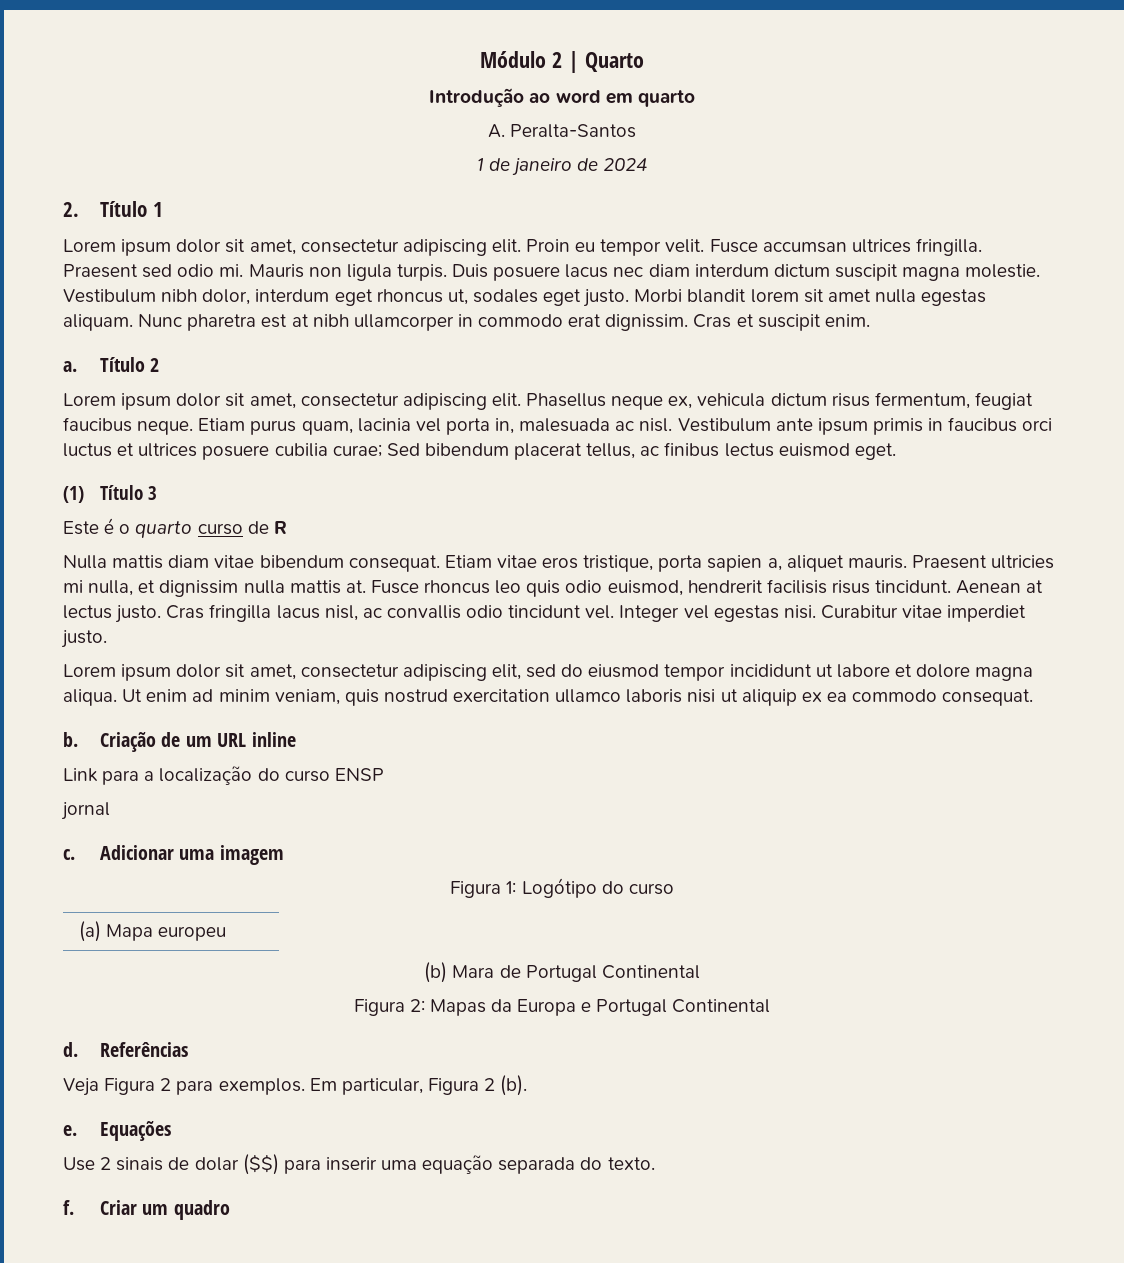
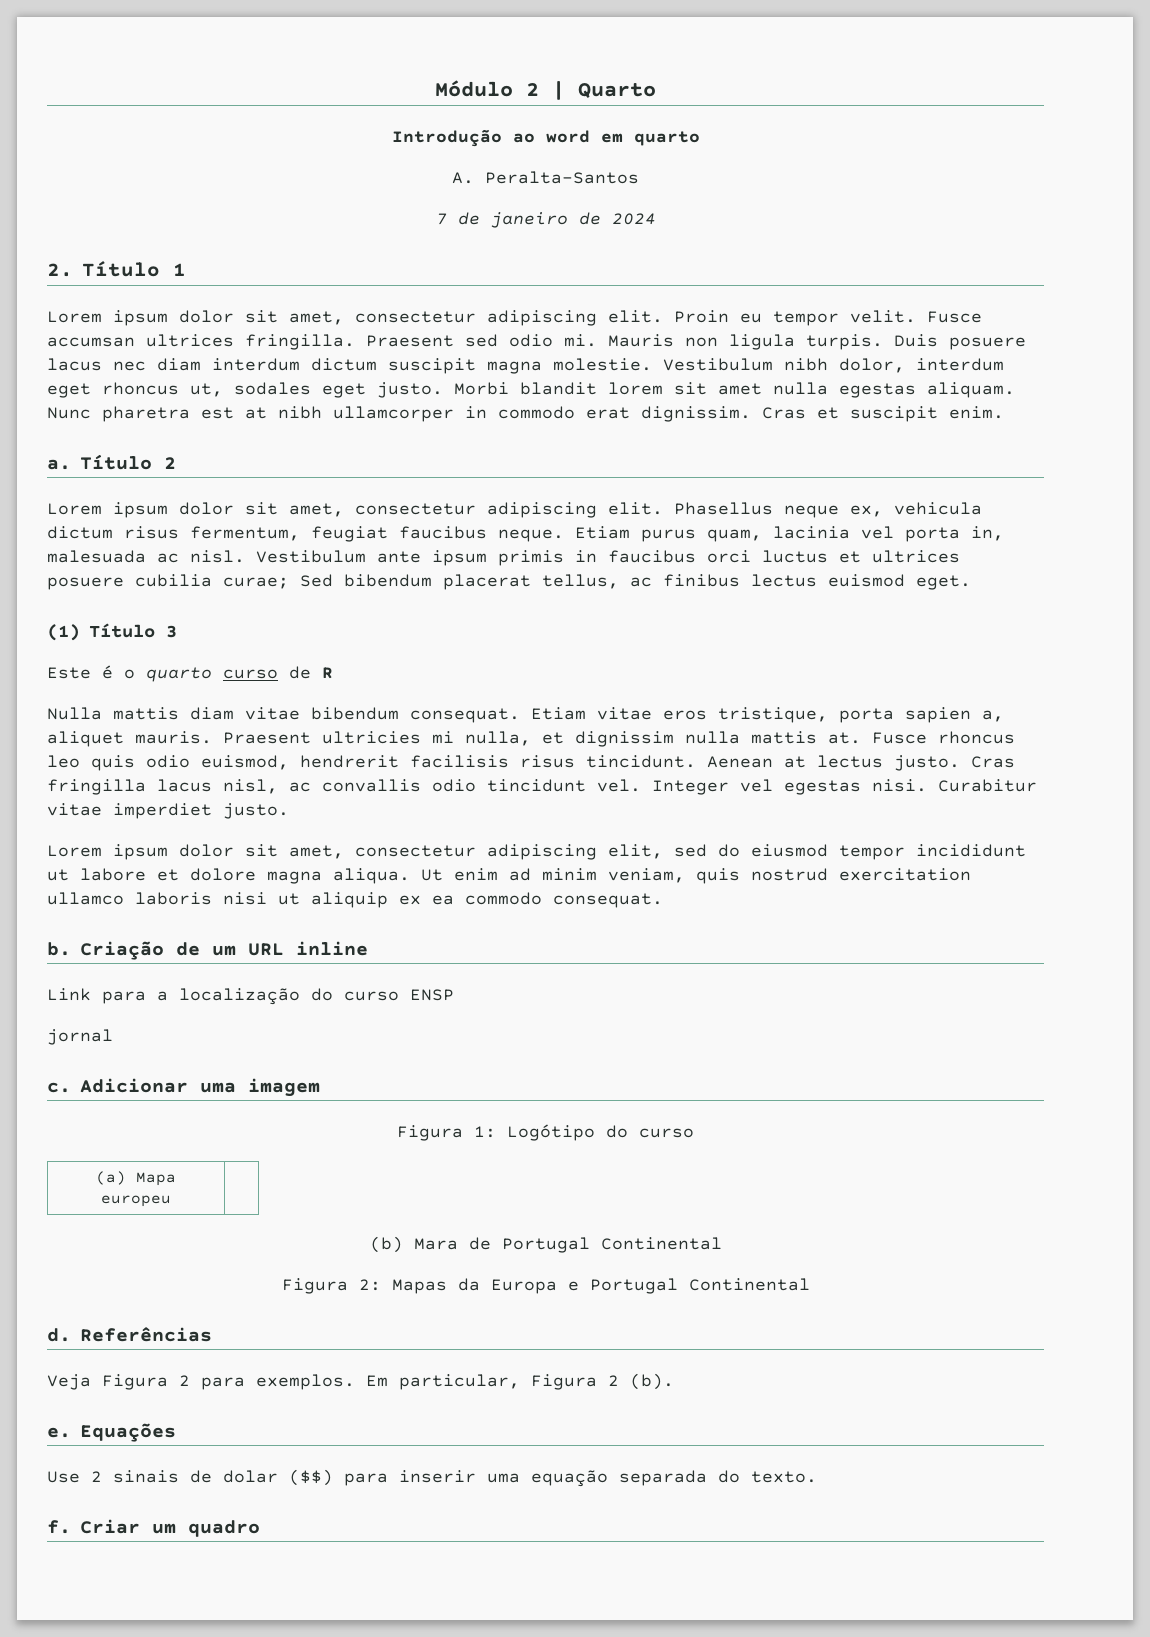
- 1 de janeiro de 2024
+ 7 de janeiro de 2024

